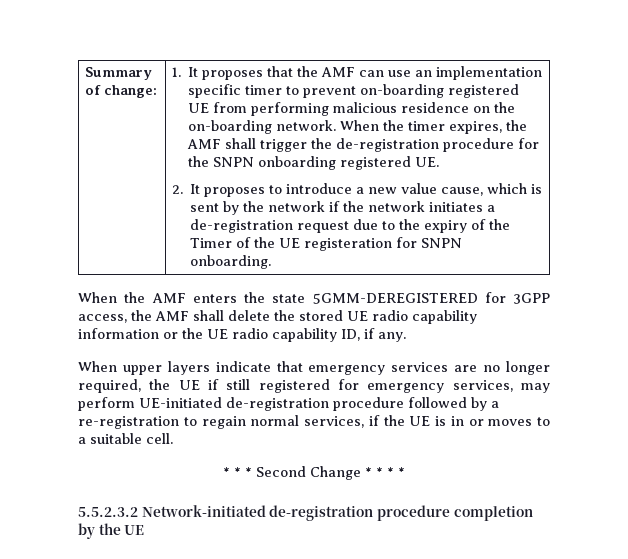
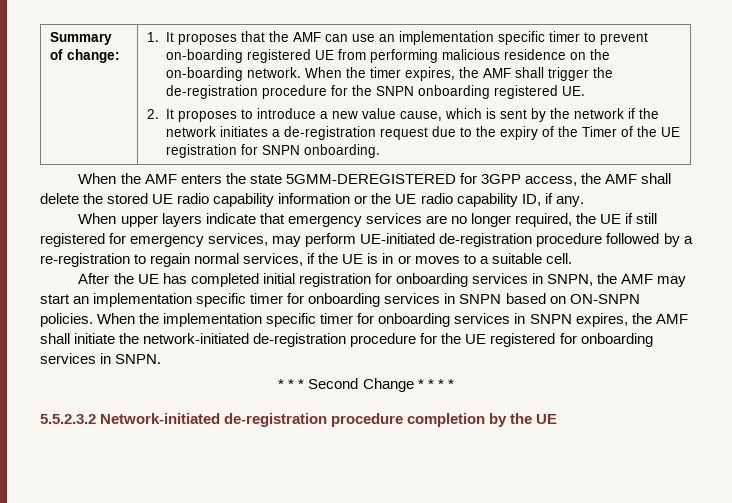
- 2. It proposes to introduce a new value cause, which is sent by the network if the network initiates a de-registration request due to the expiry of the Timer of the UE registeration for SNPN onboarding.
+ 2. It proposes to introduce a new value cause, which is sent by the network if the network initiates a de-registration request due to the expiry of the Timer of the UE registration for SNPN onboarding.
+ After the UE has completed initial registration for onboarding services in SNPN, the AMF may start an implementation specific timer for onboarding services in SNPN based on ON-SNPN policies. When the implementation specific timer for onboarding services in SNPN expires, the AMF shall initiate the network-initiated de-registration procedure for the UE registered for onboarding services in SNPN.

